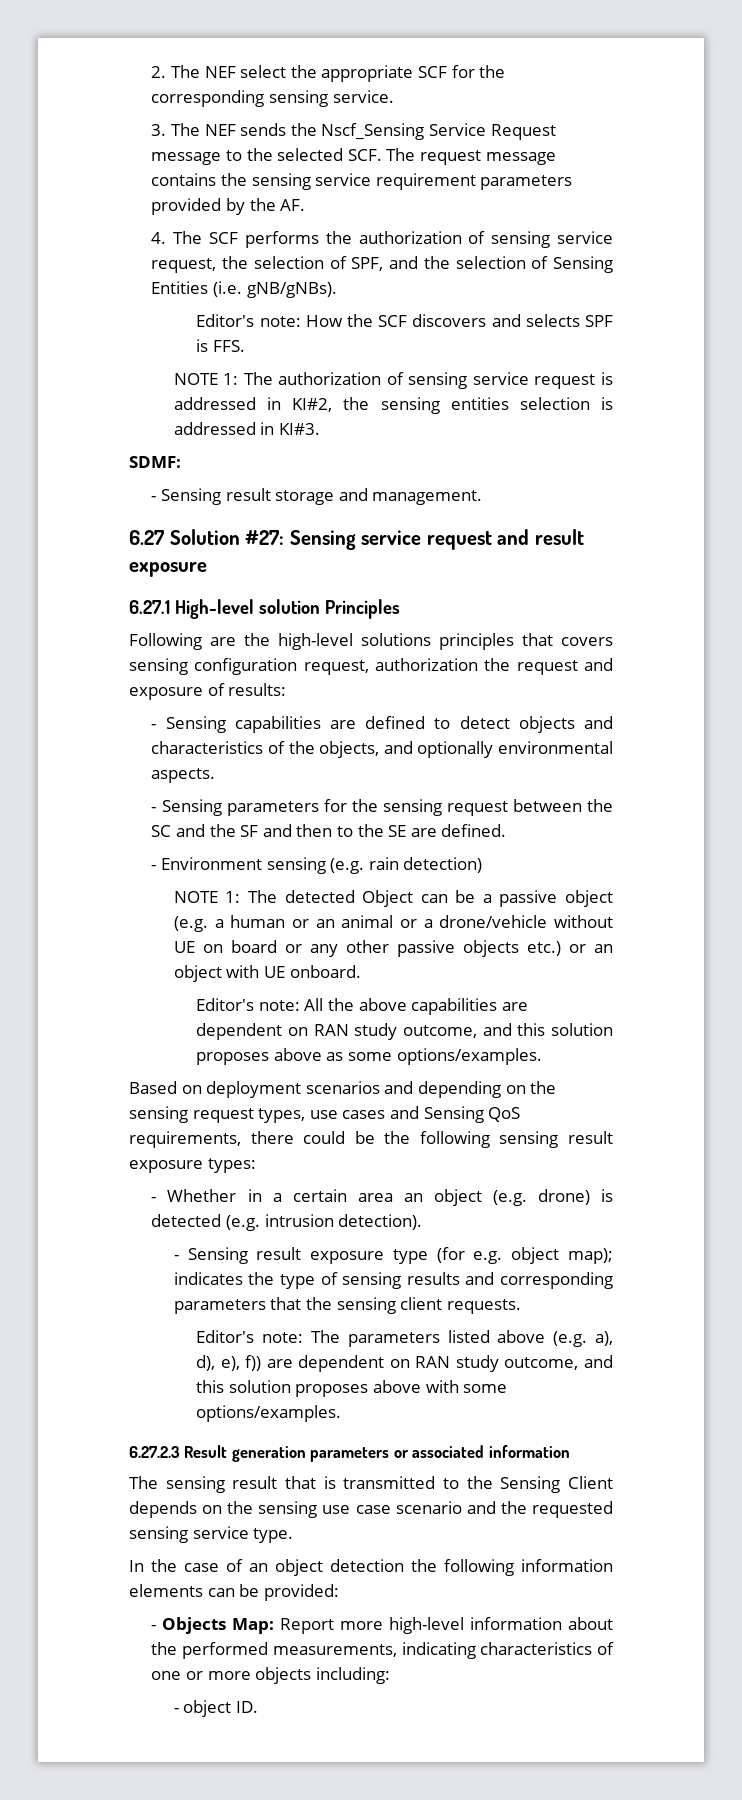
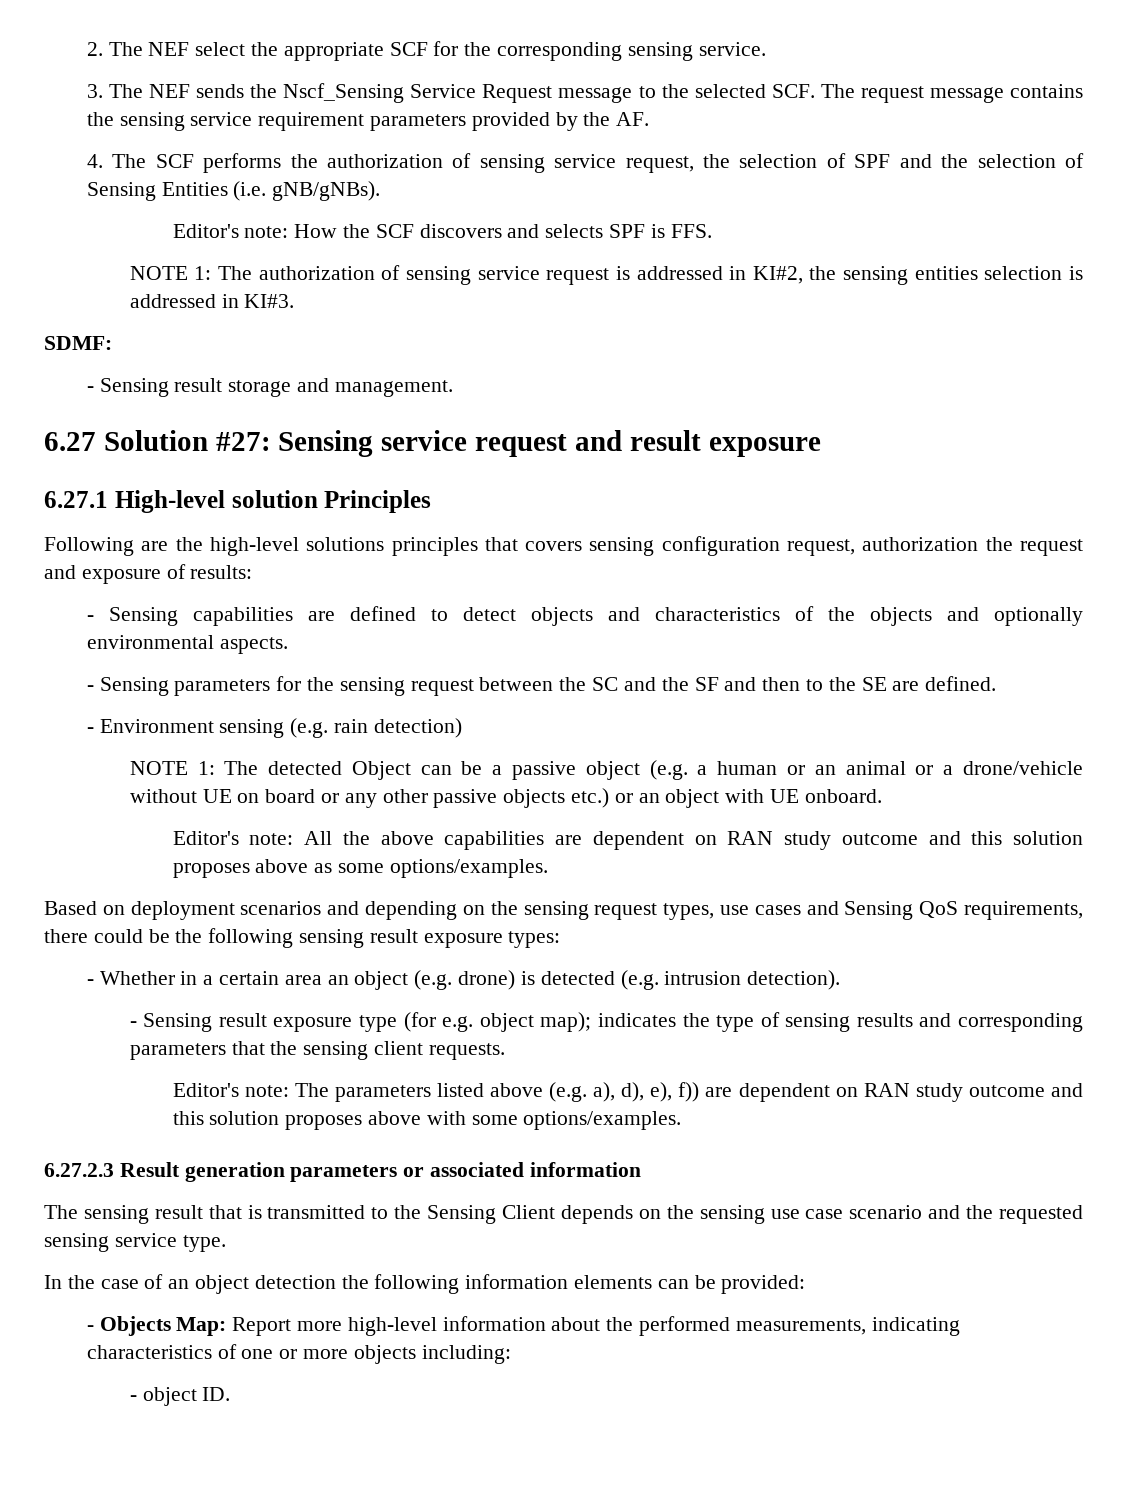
- 4. The SCF performs the authorization of sensing service request, the selection of SPF, and the selection of Sensing Entities (i.e. gNB/gNBs).
+ 4. The SCF performs the authorization of sensing service request, the selection of SPF and the selection of Sensing Entities (i.e. gNB/gNBs).
- - Sensing capabilities are defined to detect objects and characteristics of the objects, and optionally environmental aspects.
+ - Sensing capabilities are defined to detect objects and characteristics of the objects and optionally environmental aspects.
- Editor's note: All the above capabilities are dependent on RAN study outcome, and this solution proposes above as some options/examples.
+ Editor's note: All the above capabilities are dependent on RAN study outcome and this solution proposes above as some options/examples.
- Editor's note: The parameters listed above (e.g. a), d), e), f)) are dependent on RAN study outcome, and this solution proposes above with some options/examples.
+ Editor's note: The parameters listed above (e.g. a), d), e), f)) are dependent on RAN study outcome and this solution proposes above with some options/examples.

